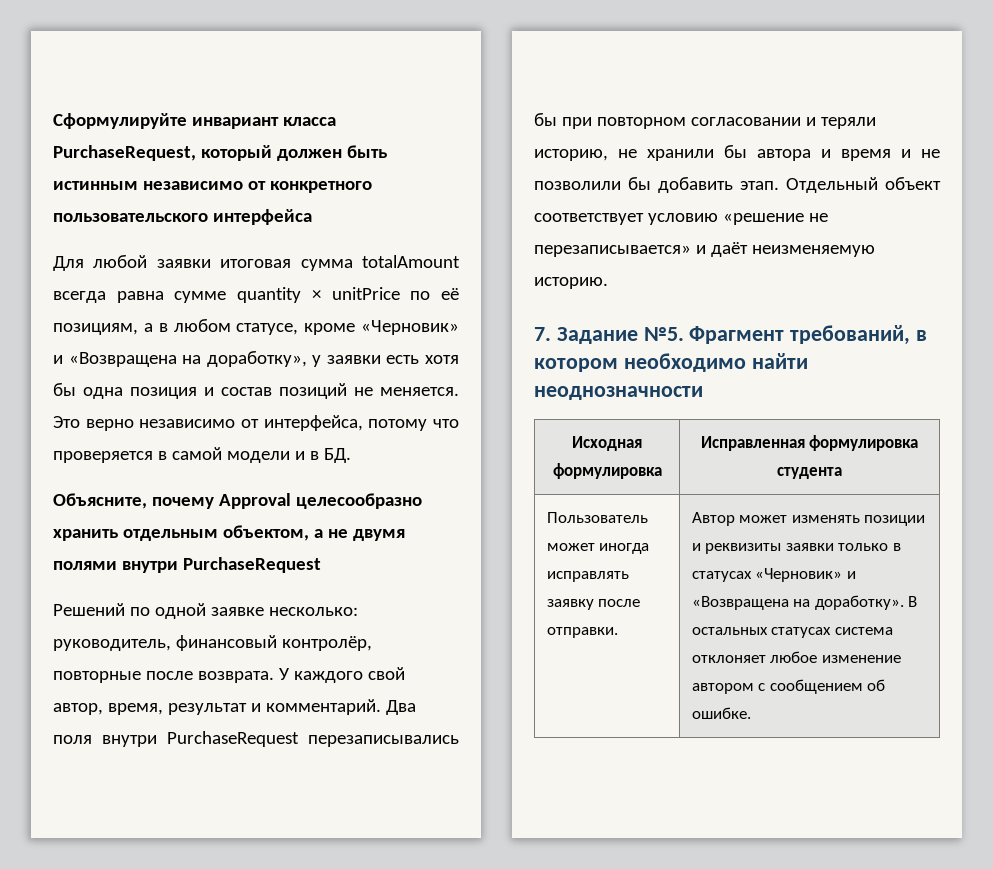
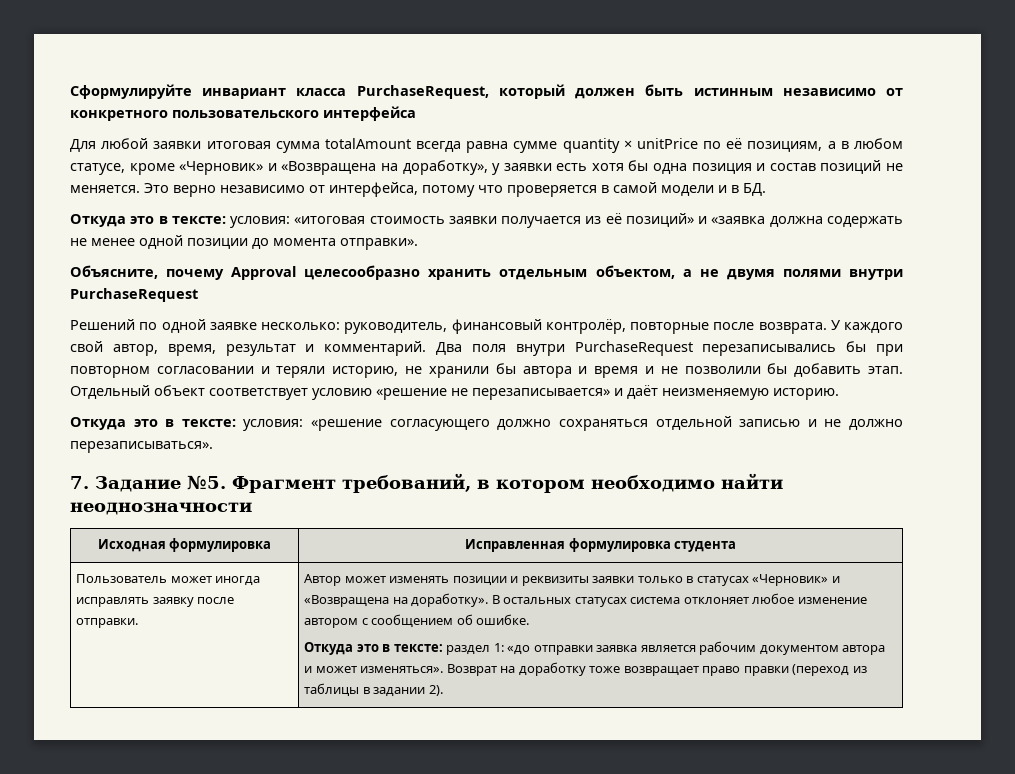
+ Откуда это в тексте: условия: «итоговая стоимость заявки получается из её позиций» и «заявка должна содержать не менее одной позиции до момента отправки».
+ Откуда это в тексте: условия: «решение согласующего должно сохраняться отдельной записью и не должно перезаписываться».
+ Откуда это в тексте: раздел 1: «до отправки заявка является рабочим документом автора и может изменяться». Возврат на доработку тоже возвращает право правки (переход из таблицы в задании 2).

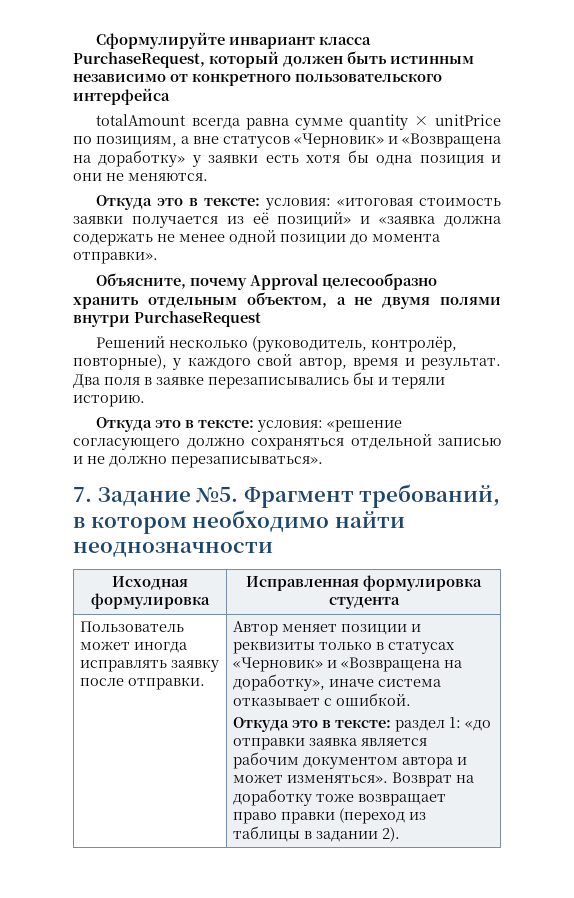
- Для любой заявки итоговая сумма totalAmount всегда равна сумме quantity × unitPrice по её позициям, а в любом статусе, кроме «Черновик» и «Возвращена на доработку», у заявки есть хотя бы одна позиция и состав позиций не меняется. Это верно независимо от интерфейса, потому что проверяется в самой модели и в БД.
+ totalAmount всегда равна сумме quantity × unitPrice по позициям, а вне статусов «Черновик» и «Возвращена на доработку» у заявки есть хотя бы одна позиция и они не меняются.
- Решений по одной заявке несколько: руководитель, финансовый контролёр, повторные после возврата. У каждого свой автор, время, результат и комментарий. Два поля внутри PurchaseRequest перезаписывались бы при повторном согласовании и теряли историю, не хранили бы автора и время и не позволили бы добавить этап. Отдельный объект соответствует условию «решение не перезаписывается» и даёт неизменяемую историю.
+ Решений несколько (руководитель, контролёр, повторные), у каждого свой автор, время и результат. Два поля в заявке перезаписывались бы и теряли историю.
- Автор может изменять позиции и реквизиты заявки только в статусах «Черновик» и «Возвращена на доработку». В остальных статусах система отклоняет любое изменение автором с сообщением об ошибке.
+ Автор меняет позиции и реквизиты только в статусах «Черновик» и «Возвращена на доработку», иначе система отказывает с ошибкой.

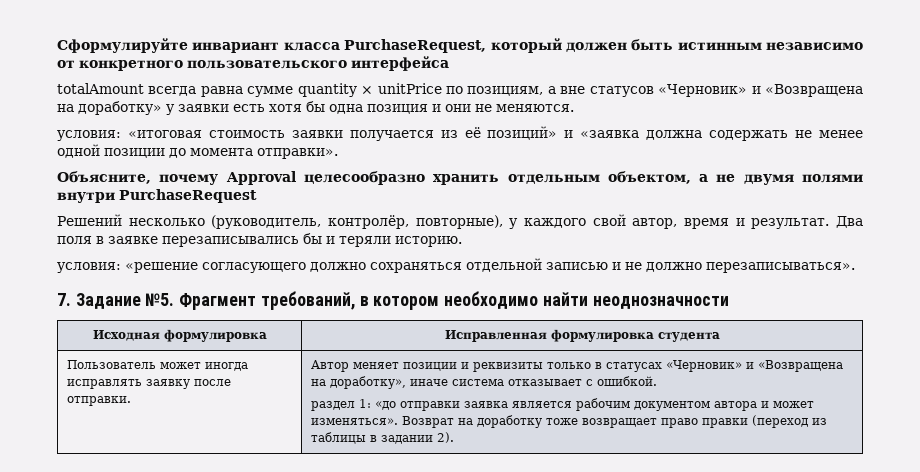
- Откуда это в тексте: условия: «итоговая стоимость заявки получается из её позиций» и «заявка должна содержать не менее одной позиции до момента отправки».
+ условия: «итоговая стоимость заявки получается из её позиций» и «заявка должна содержать не менее одной позиции до момента отправки».
- Откуда это в тексте: условия: «решение согласующего должно сохраняться отдельной записью и не должно перезаписываться».
+ условия: «решение согласующего должно сохраняться отдельной записью и не должно перезаписываться».
- Откуда это в тексте: раздел 1: «до отправки заявка является рабочим документом автора и может изменяться».
+ раздел 1: «до отправки заявка является рабочим документом автора и может изменяться».

